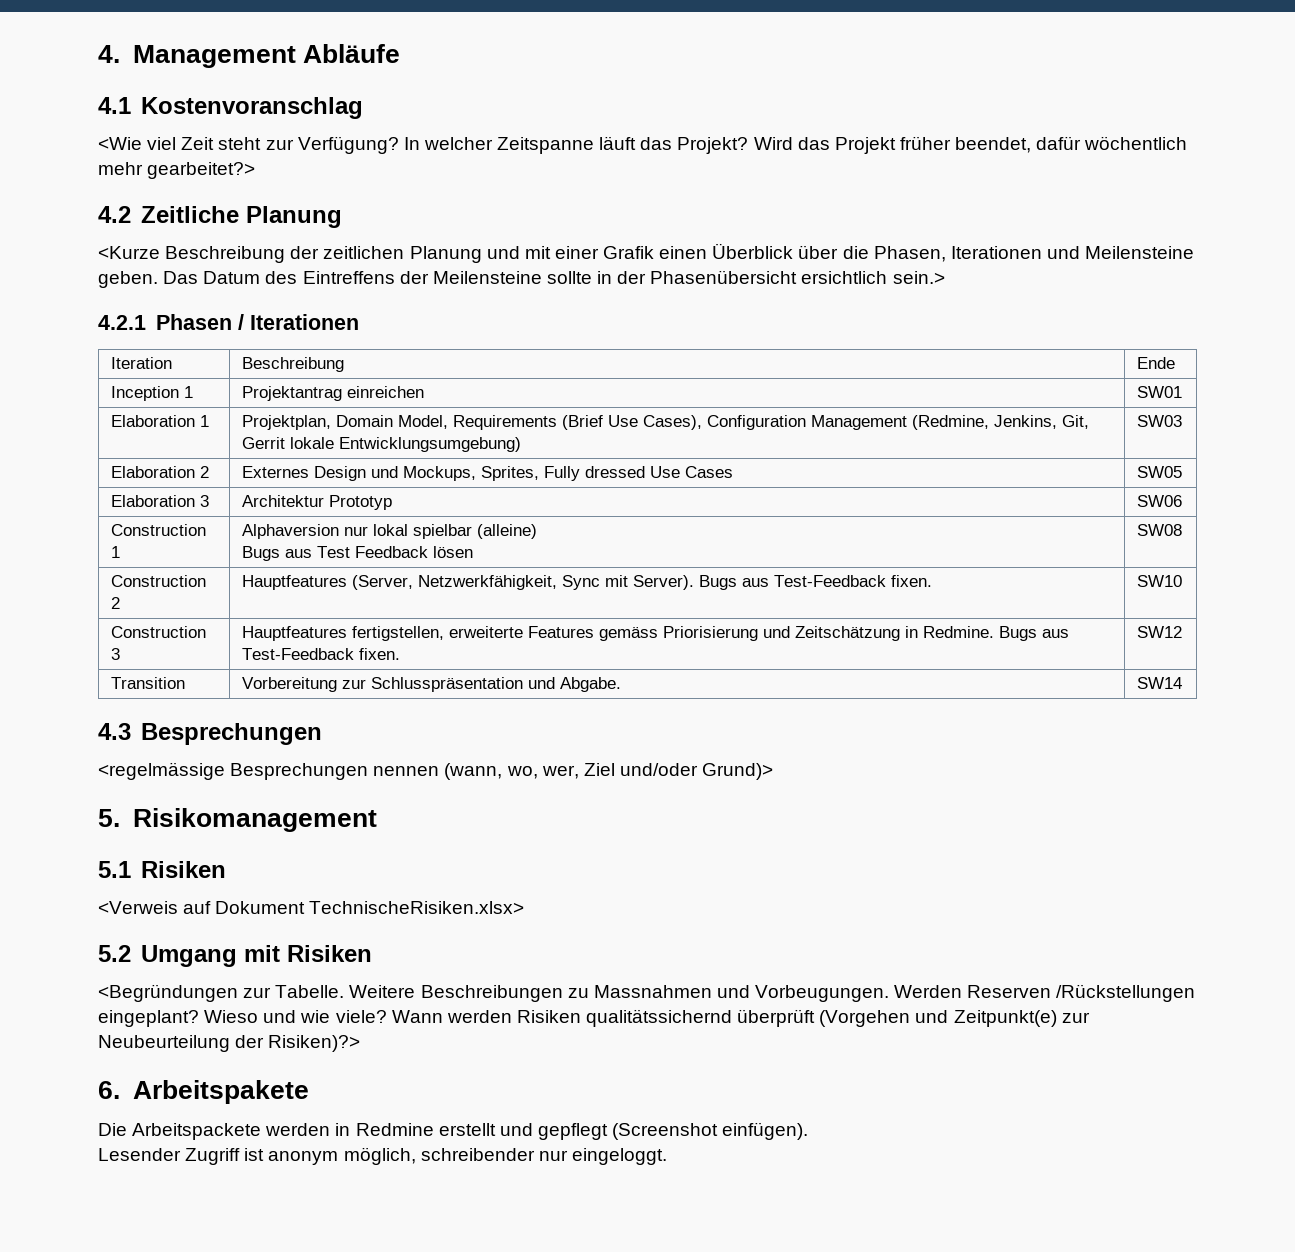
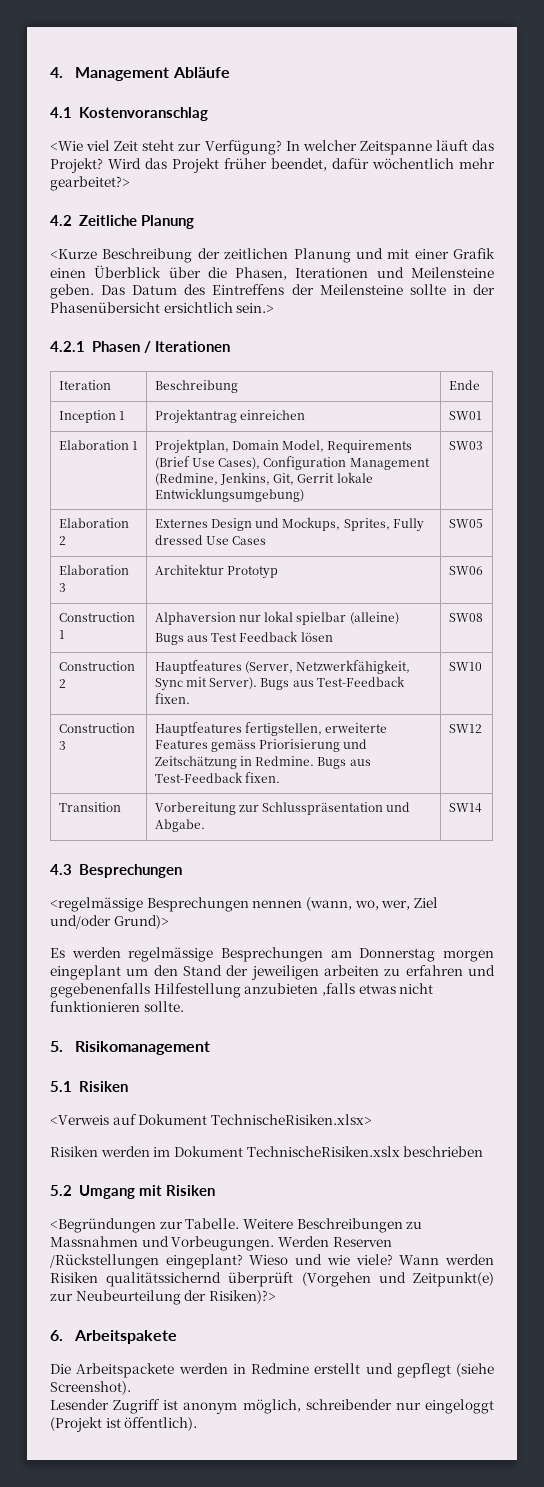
+ Es werden regelmässige Besprechungen am Donnerstag morgen eingeplant um den Stand der jeweiligen arbeiten zu erfahren und gegebenenfalls Hilfestellung anzubieten ,falls etwas nicht funktionieren sollte.
+ Risiken werden im Dokument TechnischeRisiken.xslx beschrieben
- Die Arbeitspackete werden in Redmine erstellt und gepflegt (Screenshot einfügen).
+ Die Arbeitspackete werden in Redmine erstellt und gepflegt (siehe Screenshot).
- Lesender Zugriff ist anonym möglich, schreibender nur eingeloggt.
+ Lesender Zugriff ist anonym möglich, schreibender nur eingeloggt (Projekt ist öffentlich).

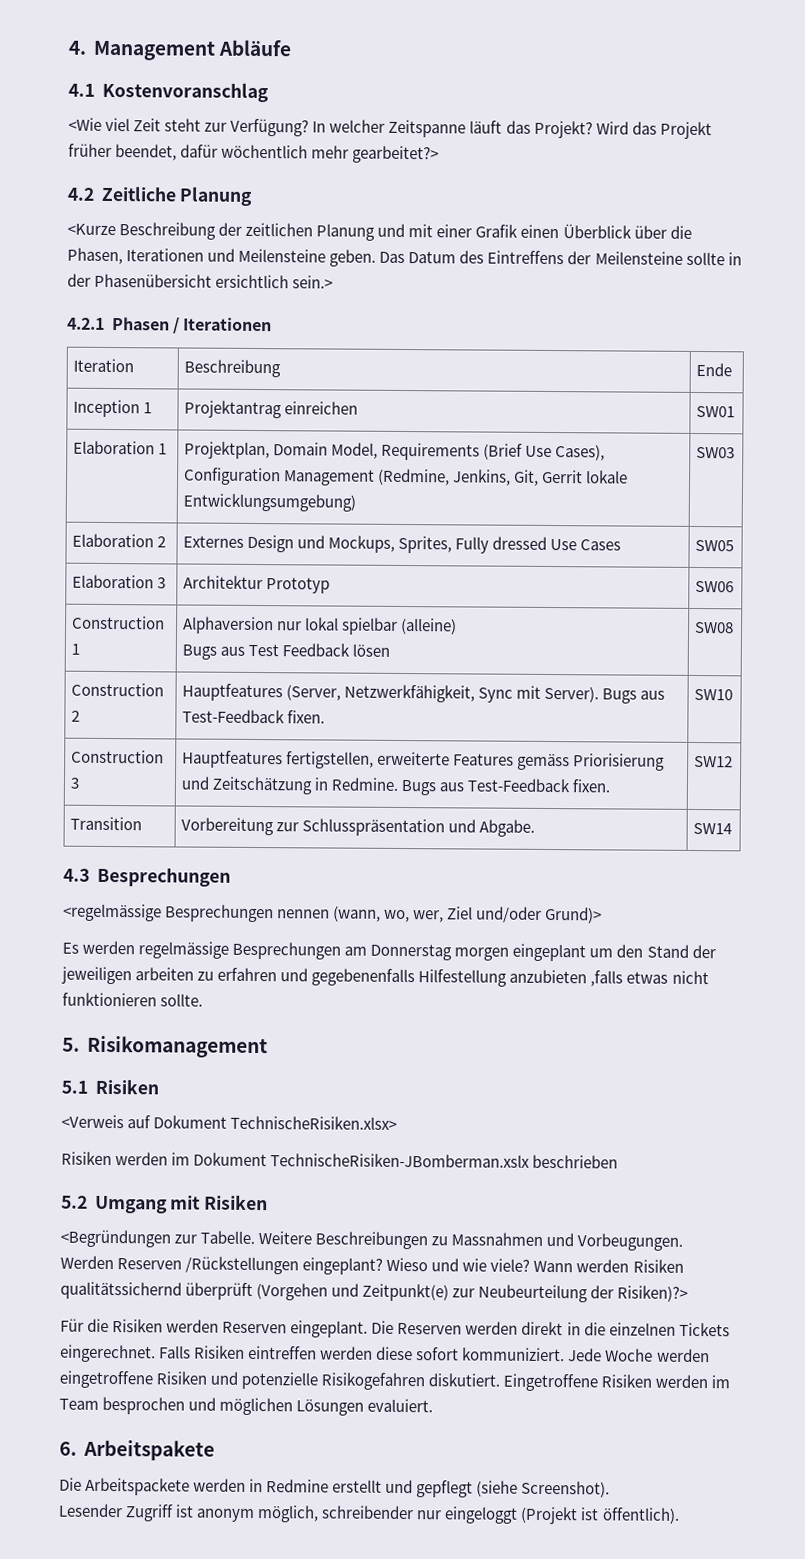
- Risiken werden im Dokument TechnischeRisiken.xslx beschrieben
+ Risiken werden im Dokument TechnischeRisiken-JBomberman.xslx beschrieben
+ Für die Risiken werden Reserven eingeplant. Die Reserven werden direkt in die einzelnen Tickets eingerechnet. Falls Risiken eintreffen werden diese sofort kommuniziert. Jede Woche werden eingetroffene Risiken und potenzielle Risikogefahren diskutiert. Eingetroffene Risiken werden im Team besprochen und möglichen Lösungen evaluiert.

